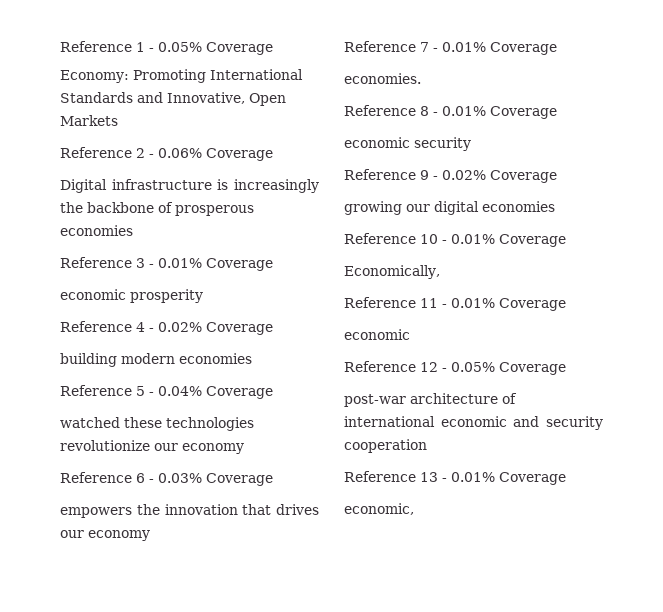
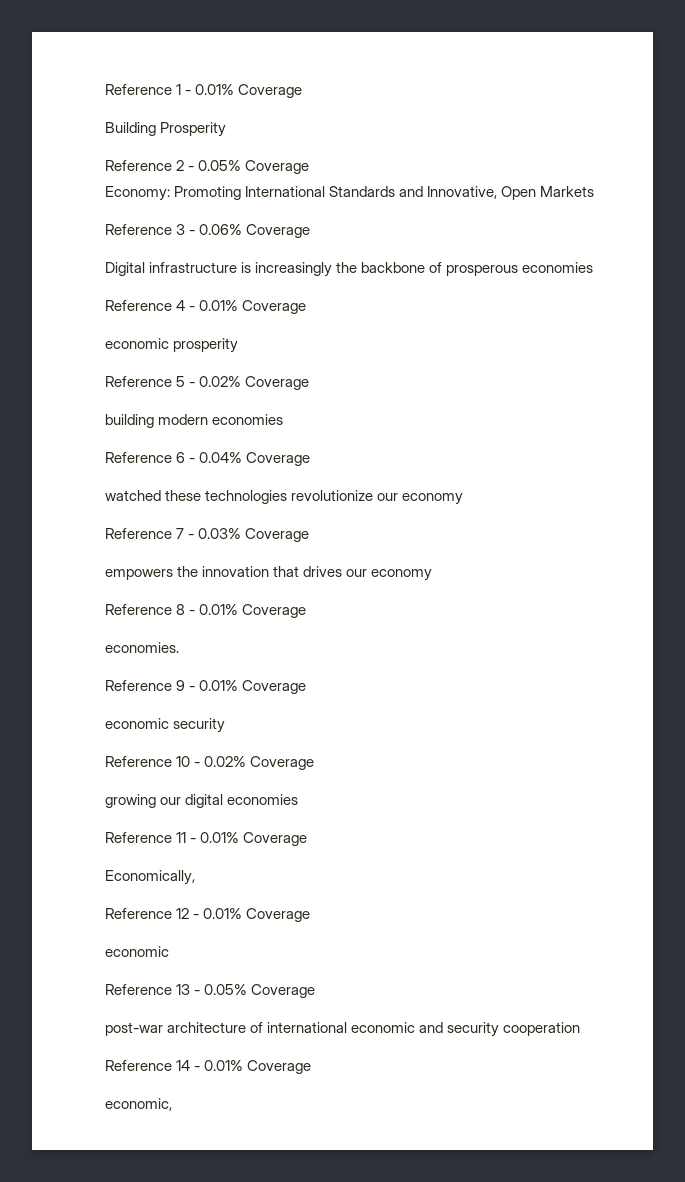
- Reference 1 - 0.05% Coverage
+ Reference 1 - 0.01% Coverage
+ Building Prosperity
+ Reference 2 - 0.05% Coverage
- Reference 2 - 0.06% Coverage
+ Reference 3 - 0.06% Coverage
- Reference 3 - 0.01% Coverage
+ Reference 4 - 0.01% Coverage
- Reference 4 - 0.02% Coverage
+ Reference 5 - 0.02% Coverage
- Reference 5 - 0.04% Coverage
+ Reference 6 - 0.04% Coverage
- Reference 6 - 0.03% Coverage
+ Reference 7 - 0.03% Coverage
- Reference 7 - 0.01% Coverage
+ Reference 8 - 0.01% Coverage
- Reference 8 - 0.01% Coverage
+ Reference 9 - 0.01% Coverage
- Reference 9 - 0.02% Coverage
+ Reference 10 - 0.02% Coverage
- Reference 10 - 0.01% Coverage
+ Reference 11 - 0.01% Coverage
- Reference 11 - 0.01% Coverage
+ Reference 12 - 0.01% Coverage
- Reference 12 - 0.05% Coverage
+ Reference 13 - 0.05% Coverage
- Reference 13 - 0.01% Coverage
+ Reference 14 - 0.01% Coverage

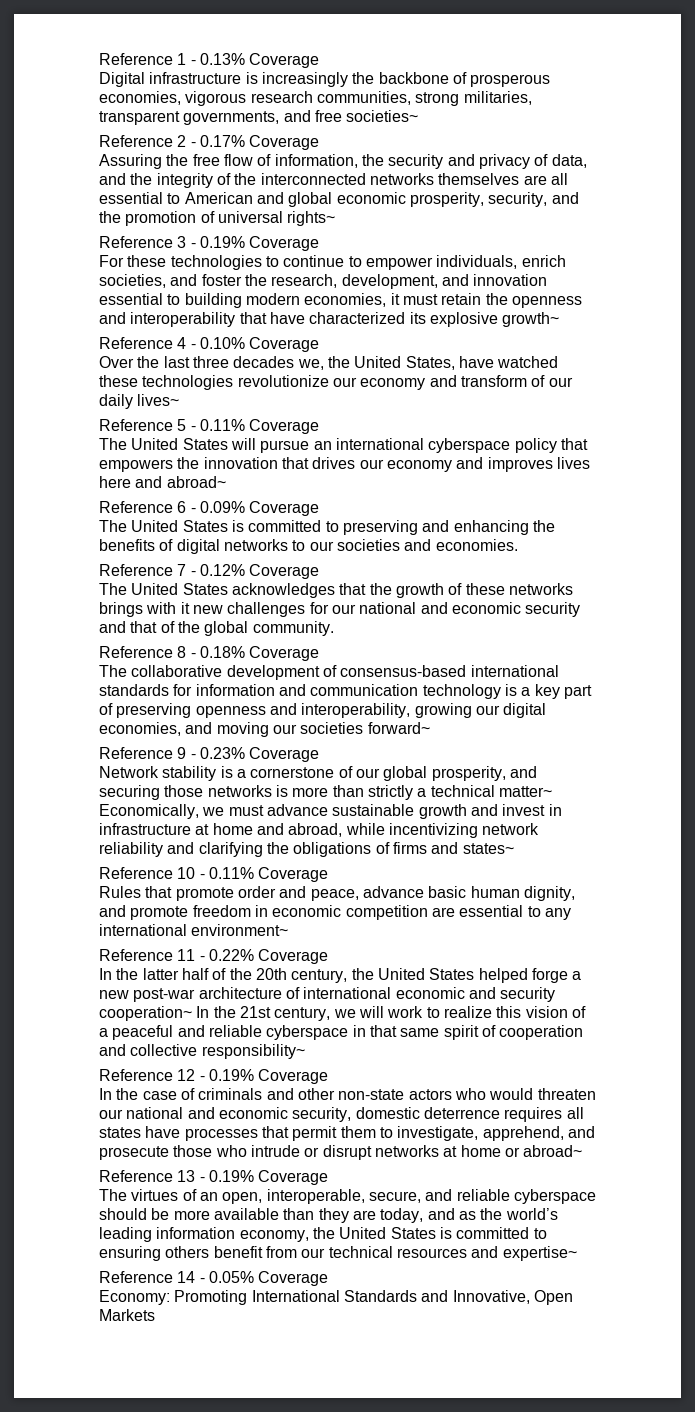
- Reference 1 - 0.01% Coverage
- Building Prosperity
- Reference 2 - 0.05% Coverage
+ Reference 1 - 0.13% Coverage
+ Digital infrastructure is increasingly the backbone of prosperous economies, vigorous research communities, strong militaries, transparent governments, and free societies~
+ Reference 2 - 0.17% Coverage
+ Assuring the free flow of information, the security and privacy of data, and the integrity of the interconnected networks themselves are all essential to American and global economic prosperity, security, and the promotion of universal rights~
+ Reference 3 - 0.19% Coverage
+ For these technologies to continue to empower individuals, enrich societies, and foster the research, development, and innovation essential to building modern economies, it must retain the openness and interoperability that have characterized its explosive growth~
+ Reference 4 - 0.10% Coverage
+ Over the last three decades we, the United States, have watched these technologies revolutionize our economy and transform of our daily lives~
+ Reference 5 - 0.11% Coverage
+ The United States will pursue an international cyberspace policy that empowers the innovation that drives our economy and improves lives here and abroad~
+ Reference 6 - 0.09% Coverage
+ The United States is committed to preserving and enhancing the benefits of digital networks to our societies and economies.
+ Reference 7 - 0.12% Coverage
+ The United States acknowledges that the growth of these networks brings with it new challenges for our national and economic security and that of the global community.
+ Reference 8 - 0.18% Coverage
+ The collaborative development of consensus-based international standards for information and communication technology is a key part of preserving openness and interoperability, growing our digital economies, and moving our societies forward~
+ Reference 9 - 0.23% Coverage
+ Network stability is a cornerstone of our global prosperity, and securing those networks is more than strictly a technical matter~ Economically, we must advance sustainable growth and invest in infrastructure at home and abroad, while incentivizing network reliability and clarifying the obligations of firms and states~
+ Reference 10 - 0.11% Coverage
+ Rules that promote order and peace, advance basic human dignity, and promote freedom in economic competition are essential to any international environment~
+ Reference 11 - 0.22% Coverage
+ In the latter half of the 20th century, the United States helped forge a new post-war architecture of international economic and security cooperation~ In the 21st century, we will work to realize this vision of a peaceful and reliable cyberspace in that same spirit of cooperation and collective responsibility~
+ Reference 12 - 0.19% Coverage
+ In the case of criminals and other non-state actors who would threaten our national and economic security, domestic deterrence requires all states have processes that permit them to investigate, apprehend, and prosecute those who intrude or disrupt networks at home or abroad~
+ Reference 13 - 0.19% Coverage
+ The virtues of an open, interoperable, secure, and reliable cyberspace should be more available than they are today, and as the world’s leading information economy, the United States is committed to ensuring others benefit from our technical resources and expertise~
+ Reference 14 - 0.05% Coverage
- Reference 3 - 0.06% Coverage
- Digital infrastructure is increasingly the backbone of prosperous economies
- Reference 4 - 0.01% Coverage
- economic prosperity
- Reference 5 - 0.02% Coverage
- building modern economies
- Reference 6 - 0.04% Coverage
- watched these technologies revolutionize our economy
- Reference 7 - 0.03% Coverage
- empowers the innovation that drives our economy
- Reference 8 - 0.01% Coverage
- economies.
- Reference 9 - 0.01% Coverage
- economic security
- Reference 10 - 0.02% Coverage
- growing our digital economies
- Reference 11 - 0.01% Coverage
- Economically,
- Reference 12 - 0.01% Coverage
- economic
- Reference 13 - 0.05% Coverage
- post-war architecture of international economic and security cooperation
- Reference 14 - 0.01% Coverage
- economic,

